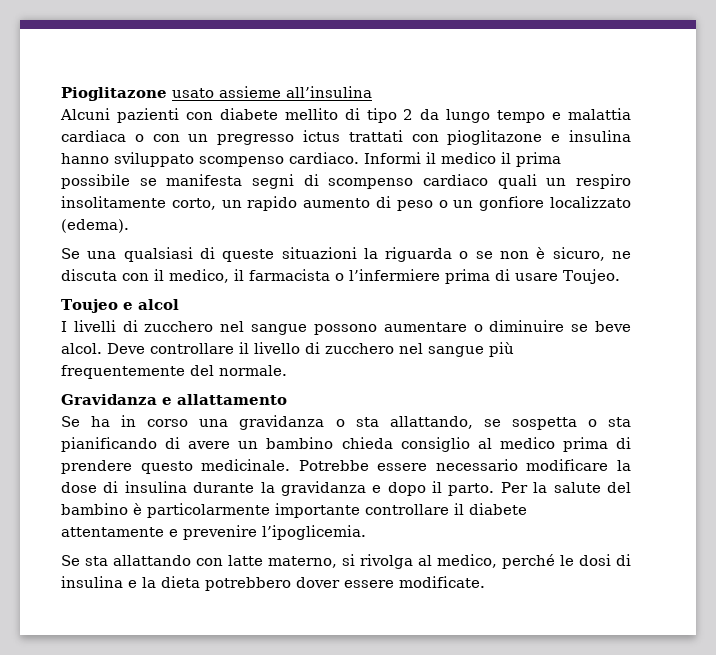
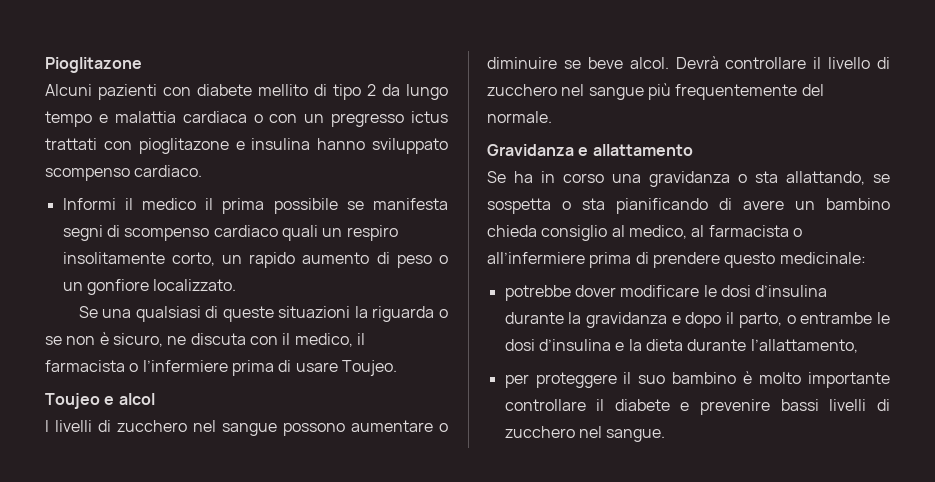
- Pioglitazone usato assieme all’insulina
+ Pioglitazone
- Alcuni pazienti con diabete mellito di tipo 2 da lungo tempo e malattia cardiaca o con un pregresso ictus trattati con pioglitazone e insulina hanno sviluppato scompenso cardiaco. Informi il medico il prima possibile se manifesta segni di scompenso cardiaco quali un respiro insolitamente corto, un rapido aumento di peso o un gonfiore localizzato (edema).
+ Alcuni pazienti con diabete mellito di tipo 2 da lungo tempo e malattia cardiaca o con un pregresso ictus trattati con pioglitazone e insulina hanno sviluppato scompenso cardiaco.
+ Informi il medico il prima possibile se manifesta segni di scompenso cardiaco quali un respiro insolitamente corto, un rapido aumento di peso o un gonfiore localizzato.
- Deve controllare il livello di zucchero nel sangue più frequentemente del normale.
+ Devrà controllare il livello di zucchero nel sangue più frequentemente del normale.
- Se ha in corso una gravidanza o sta allattando, se sospetta o sta pianificando di avere un bambino chieda consiglio al medico prima di prendere questo medicinale. Potrebbe essere necessario modificare la dose di insulina durante la gravidanza e dopo il parto. Per la salute del bambino è particolarmente importante controllare il diabete attentamente e prevenire l’ipoglicemia.
- Se sta allattando con latte materno, si rivolga al medico, perché le dosi di insulina e la dieta potrebbero dover essere modificate.
+ Se ha in corso una gravidanza o sta allattando, se sospetta o sta pianificando di avere un bambino chieda consiglio al medico, al farmacista o all’infermiere prima di prendere questo medicinale:
+ potrebbe dover modificare le dosi d’insulina durante la gravidanza e dopo il parto, o entrambe le dosi d’insulina e la dieta durante l’allattamento,
+ per proteggere il suo bambino è molto importante controllare il diabete e prevenire bassi livelli di zucchero nel sangue.

